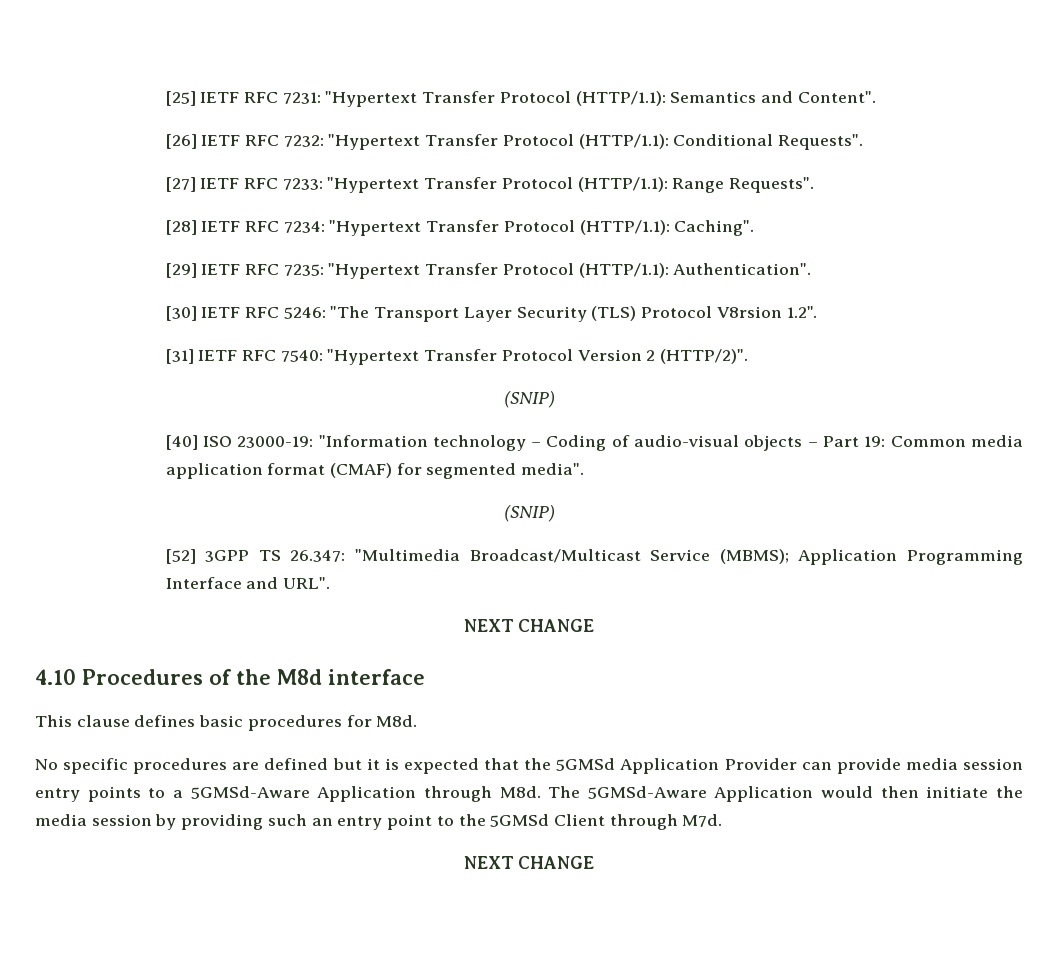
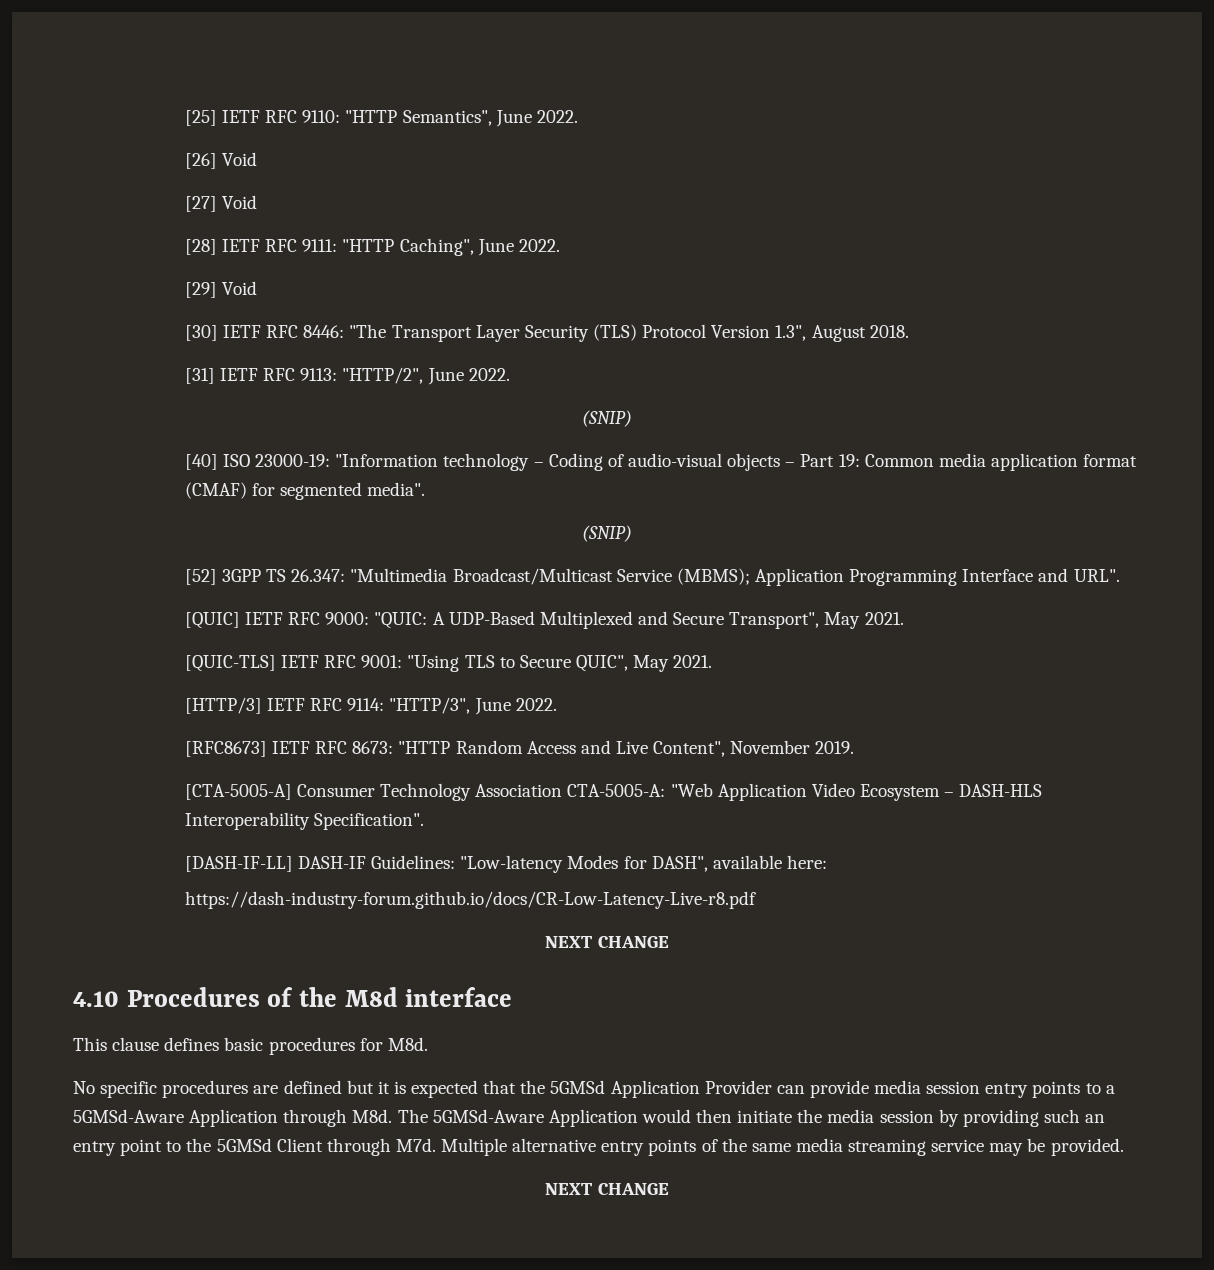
- [25] IETF RFC 7231: "Hypertext Transfer Protocol (HTTP/1.1): Semantics and Content".
- [26] IETF RFC 7232: "Hypertext Transfer Protocol (HTTP/1.1): Conditional Requests".
- [27] IETF RFC 7233: "Hypertext Transfer Protocol (HTTP/1.1): Range Requests".
- [28] IETF RFC 7234: "Hypertext Transfer Protocol (HTTP/1.1): Caching".
- [29] IETF RFC 7235: "Hypertext Transfer Protocol (HTTP/1.1): Authentication".
+ [25] IETF RFC 9110: "HTTP Semantics", June 2022.
+ [26] Void
+ [27] Void
+ [28] IETF RFC 9111: "HTTP Caching", June 2022.
+ [29] Void
- [30] IETF RFC 5246: "The Transport Layer Security (TLS) Protocol V8rsion 1.2".
+ [30] IETF RFC 8446: "The Transport Layer Security (TLS) Protocol Version 1.3", August 2018.
- [31] IETF RFC 7540: "Hypertext Transfer Protocol Version 2 (HTTP/2)".
+ [31] IETF RFC 9113: "HTTP/2", June 2022.
+ [QUIC] IETF RFC 9000: "QUIC: A UDP-Based Multiplexed and Secure Transport", May 2021.
+ [QUIC-TLS] IETF RFC 9001: "Using TLS to Secure QUIC", May 2021.
+ [HTTP/3] IETF RFC 9114: "HTTP/3", June 2022.
+ [RFC8673] IETF RFC 8673: "HTTP Random Access and Live Content", November 2019.
+ [CTA-5005-A] Consumer Technology Association CTA-5005-A: "Web Application Video Ecosystem – DASH-HLS Interoperability Specification".
+ [DASH-IF-LL] DASH-IF Guidelines: "Low-latency Modes for DASH", available here:
+ https://dash-industry-forum.github.io/docs/CR-Low-Latency-Live-r8.pdf
- No specific procedures are defined but it is expected that the 5GMSd Application Provider can provide media session entry points to a 5GMSd-Aware Application through M8d. The 5GMSd-Aware Application would then initiate the media session by providing such an entry point to the 5GMSd Client through M7d.
+ No specific procedures are defined but it is expected that the 5GMSd Application Provider can provide media session entry points to a 5GMSd-Aware Application through M8d. The 5GMSd-Aware Application would then initiate the media session by providing such an entry point to the 5GMSd Client through M7d. Multiple alternative entry points of the same media streaming service may be provided.

